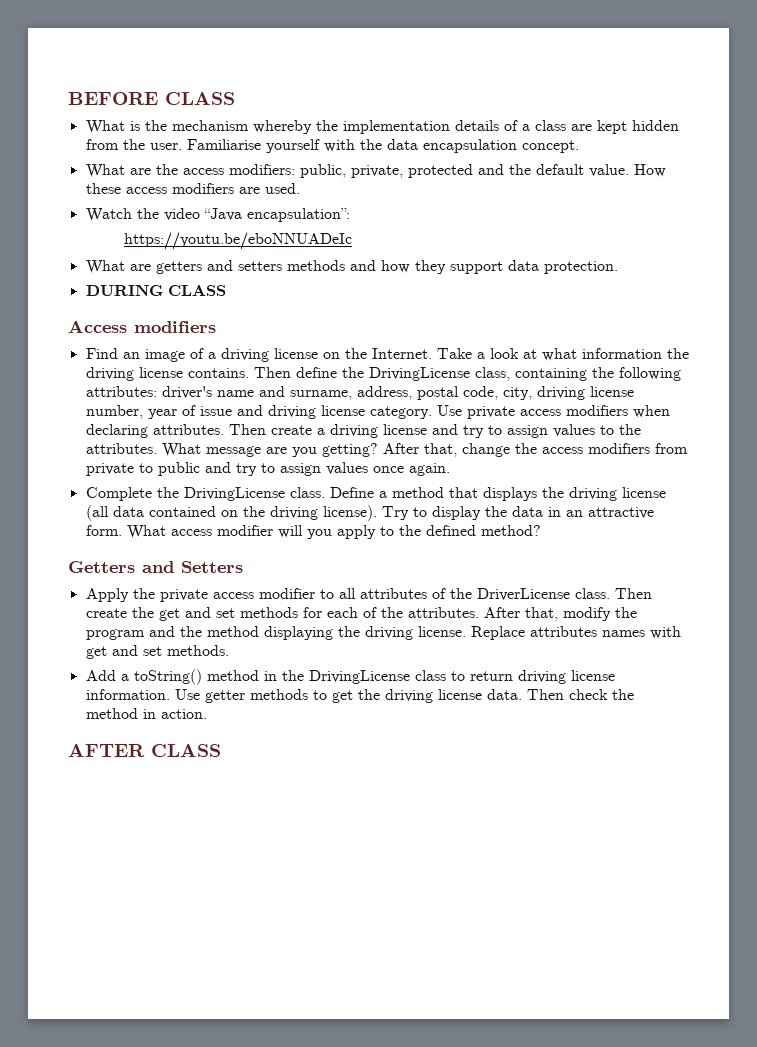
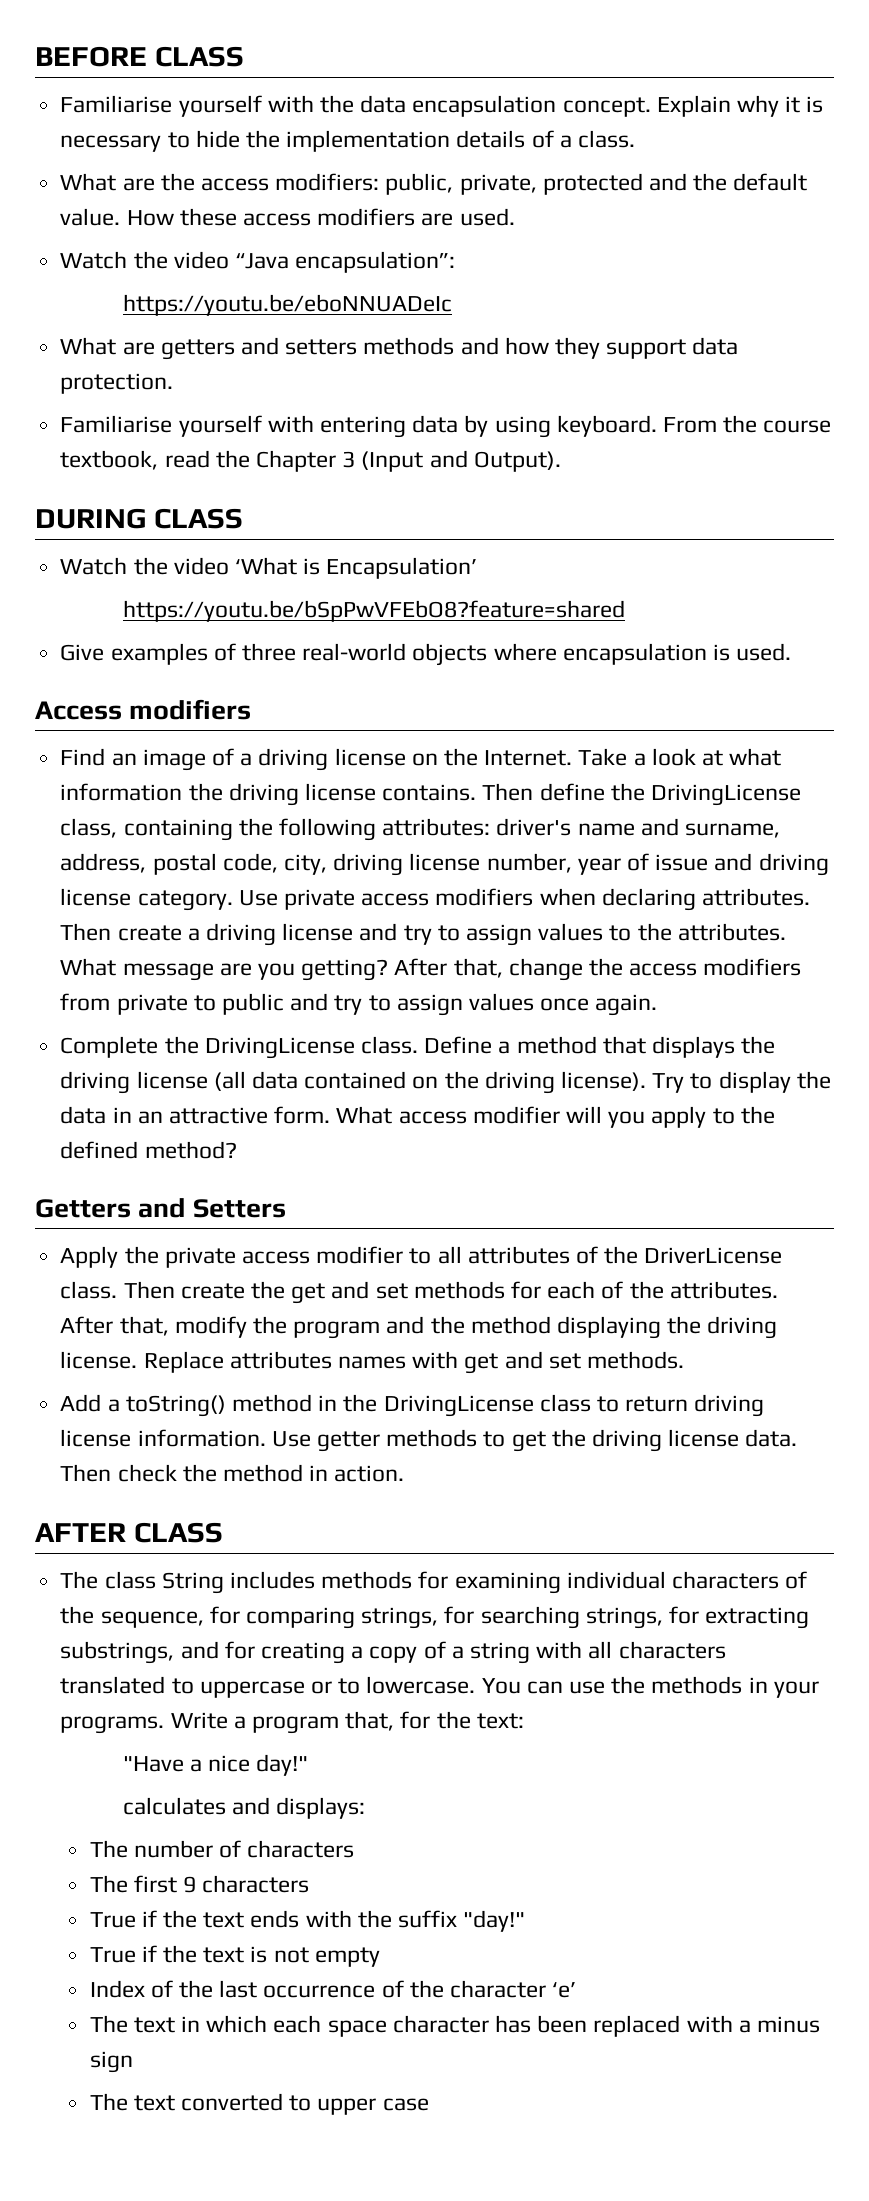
- What is the mechanism whereby the implementation details of a class are kept hidden from the user.
+ Explain why it is necessary to hide the implementation details of a class.
+ Familiarise yourself with entering data by using keyboard. From the course textbook, read the Chapter 3 (Input and Output).
  DURING CLASS
+ Watch the video ‘What is Encapsulation’
+ https://youtu.be/bSpPwVFEbO8?feature=shared
+ Give examples of three real-world objects where encapsulation is used.
+ The class String includes methods for examining individual characters of the sequence, for comparing strings, for searching strings, for extracting substrings, and for creating a copy of a string with all characters translated to uppercase or to lowercase. You can use the methods in your programs. Write a program that, for the text:
+ "Have a nice day!"
+ calculates and displays:
+ The number of characters
+ The first 9 characters
+ True if the text ends with the suffix "day!"
+ True if the text is not empty
+ Index of the last occurrence of the character ‘e’
+ The text in which each space character has been replaced with a minus sign
+ The text converted to upper case

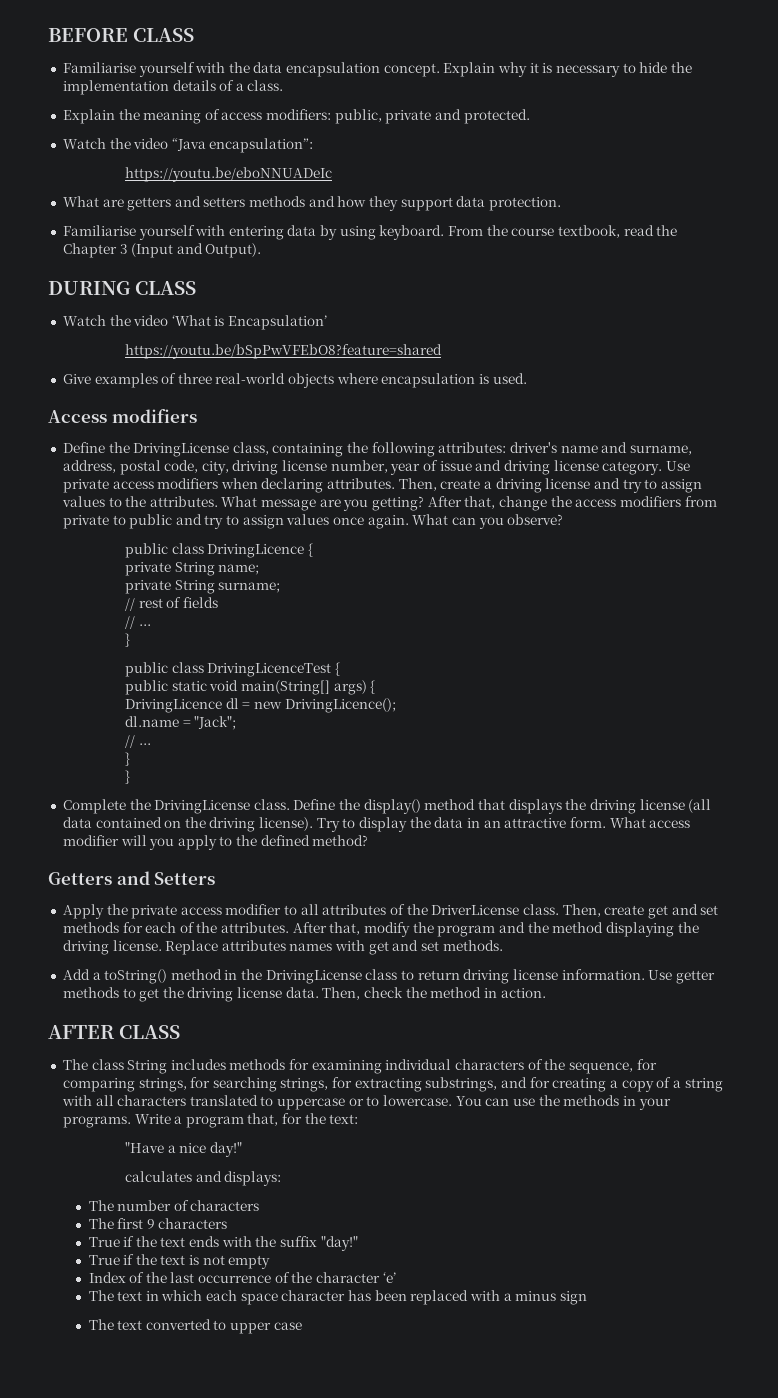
- What are the access modifiers: public, private, protected and the default value. How these access modifiers are used.
+ Explain the meaning of access modifiers: public, private and protected.
- Find an image of a driving license on the Internet. Take a look at what information the driving license contains. Then define the DrivingLicense class, containing the following attributes: driver's name and surname, address, postal code, city, driving license number, year of issue and driving license category.
+ Define the DrivingLicense class, containing the following attributes: driver's name and surname, address, postal code, city, driving license number, year of issue and driving license category.
- Then create a driving license and try to assign values to the attributes.
+ Then, create a driving license and try to assign values to the attributes.
+ What can you observe?
+ public class DrivingLicence {
+ private String name;
+ private String surname;
+ // rest of fields
+ // ...
+ }
+ public class DrivingLicenceTest {
+ public static void main(String[] args) {
+ DrivingLicence dl = new DrivingLicence();
+ dl.name = "Jack";
+ // ...
+ }
+ }
- Define a method that displays the driving license (all data contained on the driving license).
+ Define the display() method that displays the driving license (all data contained on the driving license).
- Then create the get and set methods for each of the attributes.
+ Then, create get and set methods for each of the attributes.
- Then check the method in action.
+ Then, check the method in action.

